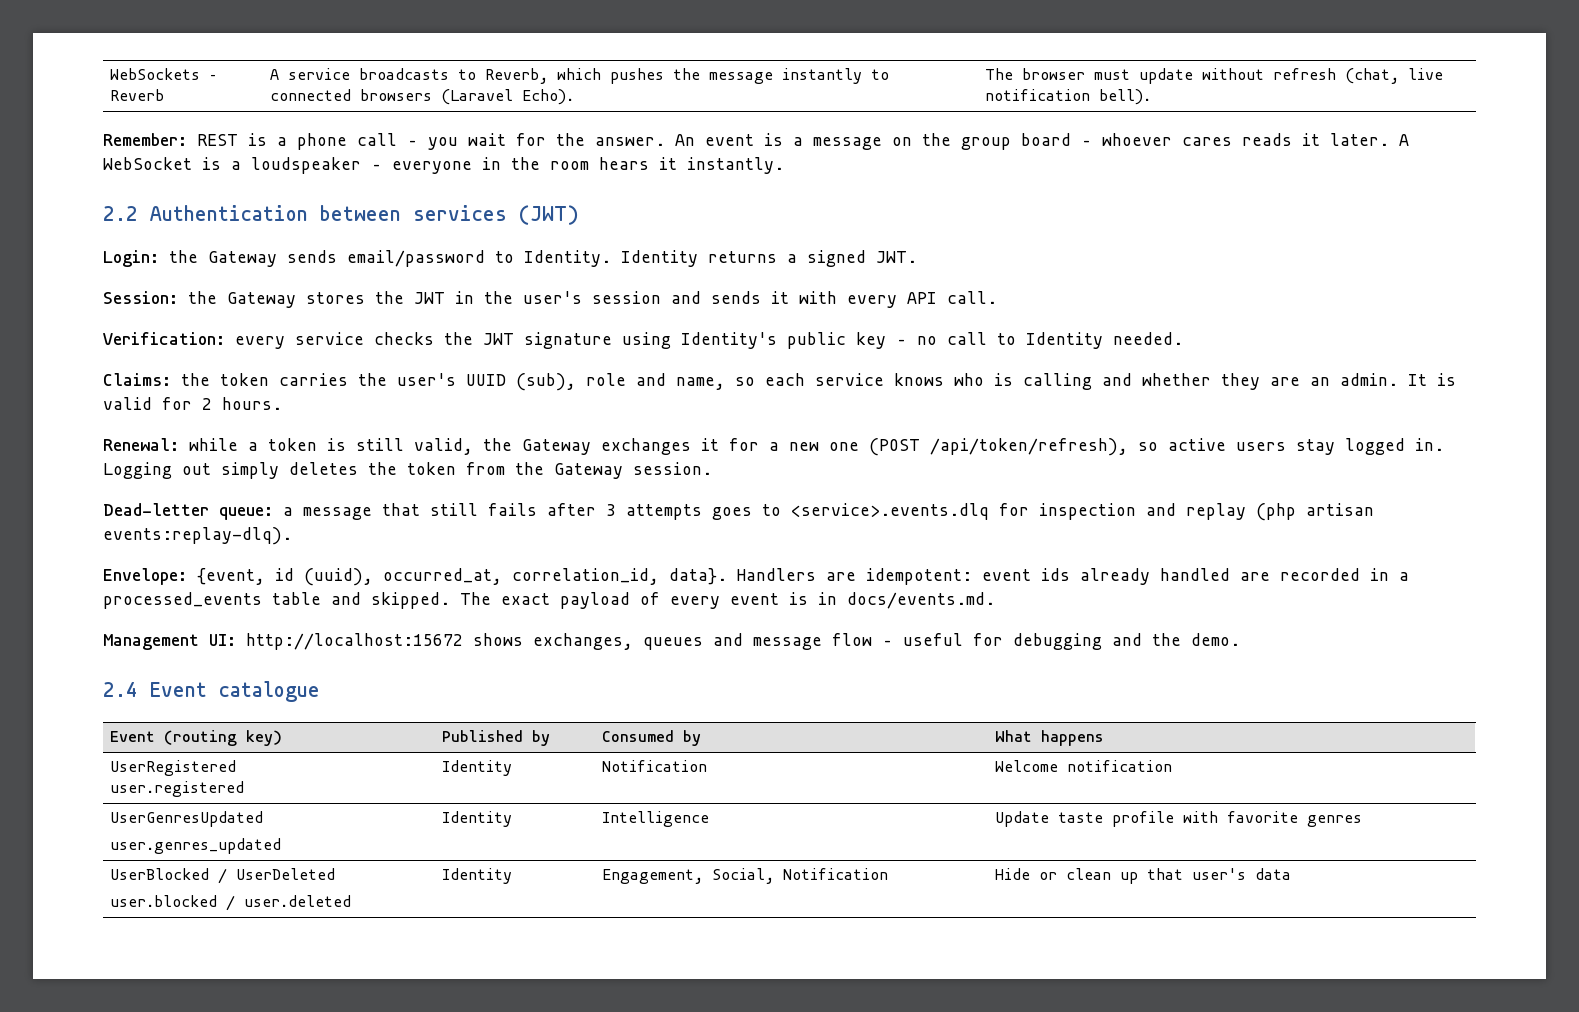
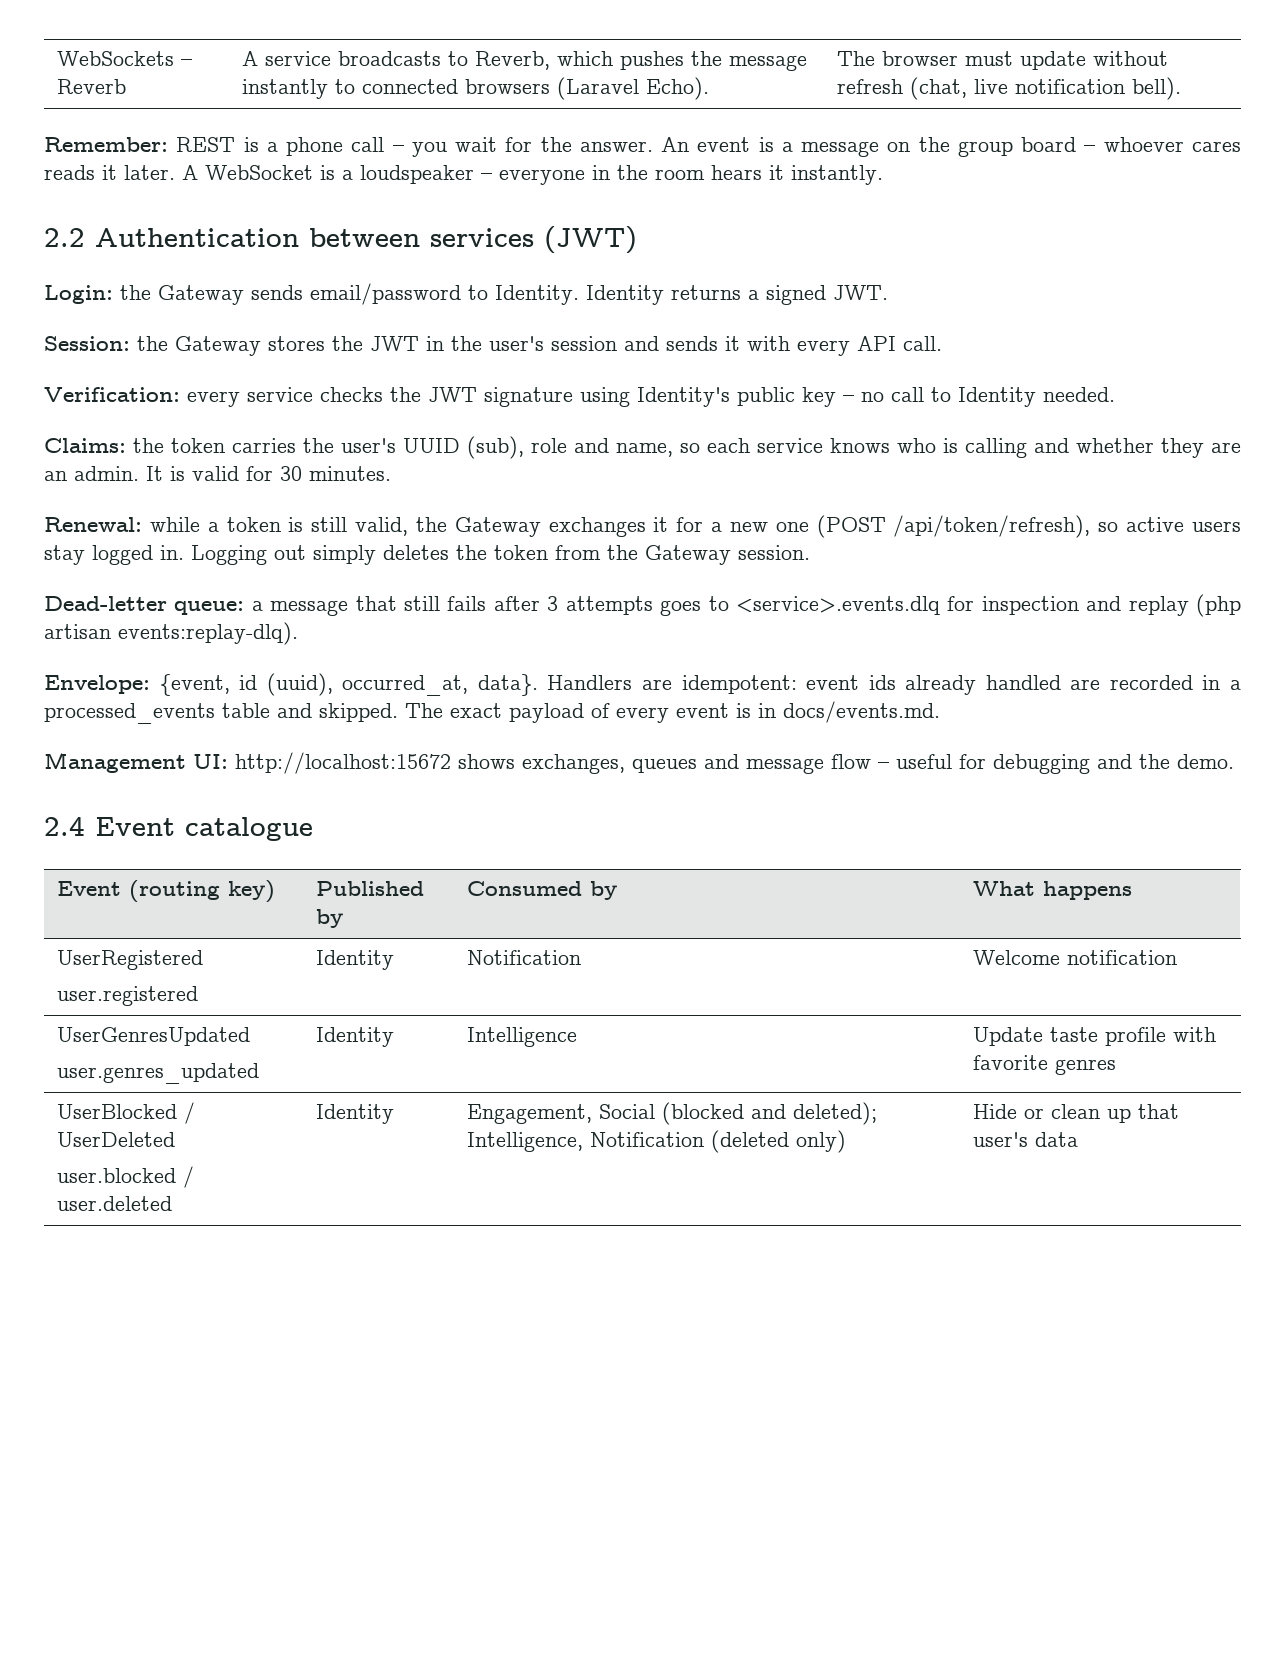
- It is valid for 2 hours.
+ It is valid for 30 minutes.
- Envelope: {event, id (uuid), occurred_at, correlation_id, data}.
+ Envelope: {event, id (uuid), occurred_at, data}.
  UserBlocked / UserDeleted
- user.blocked / user.deleted | Identity | Engagement, Social, Notification | Hide or clean up that user's data
+ user.blocked / user.deleted | Identity | Engagement, Social (blocked and deleted); Intelligence, Notification (deleted only) | Hide or clean up that user's data

